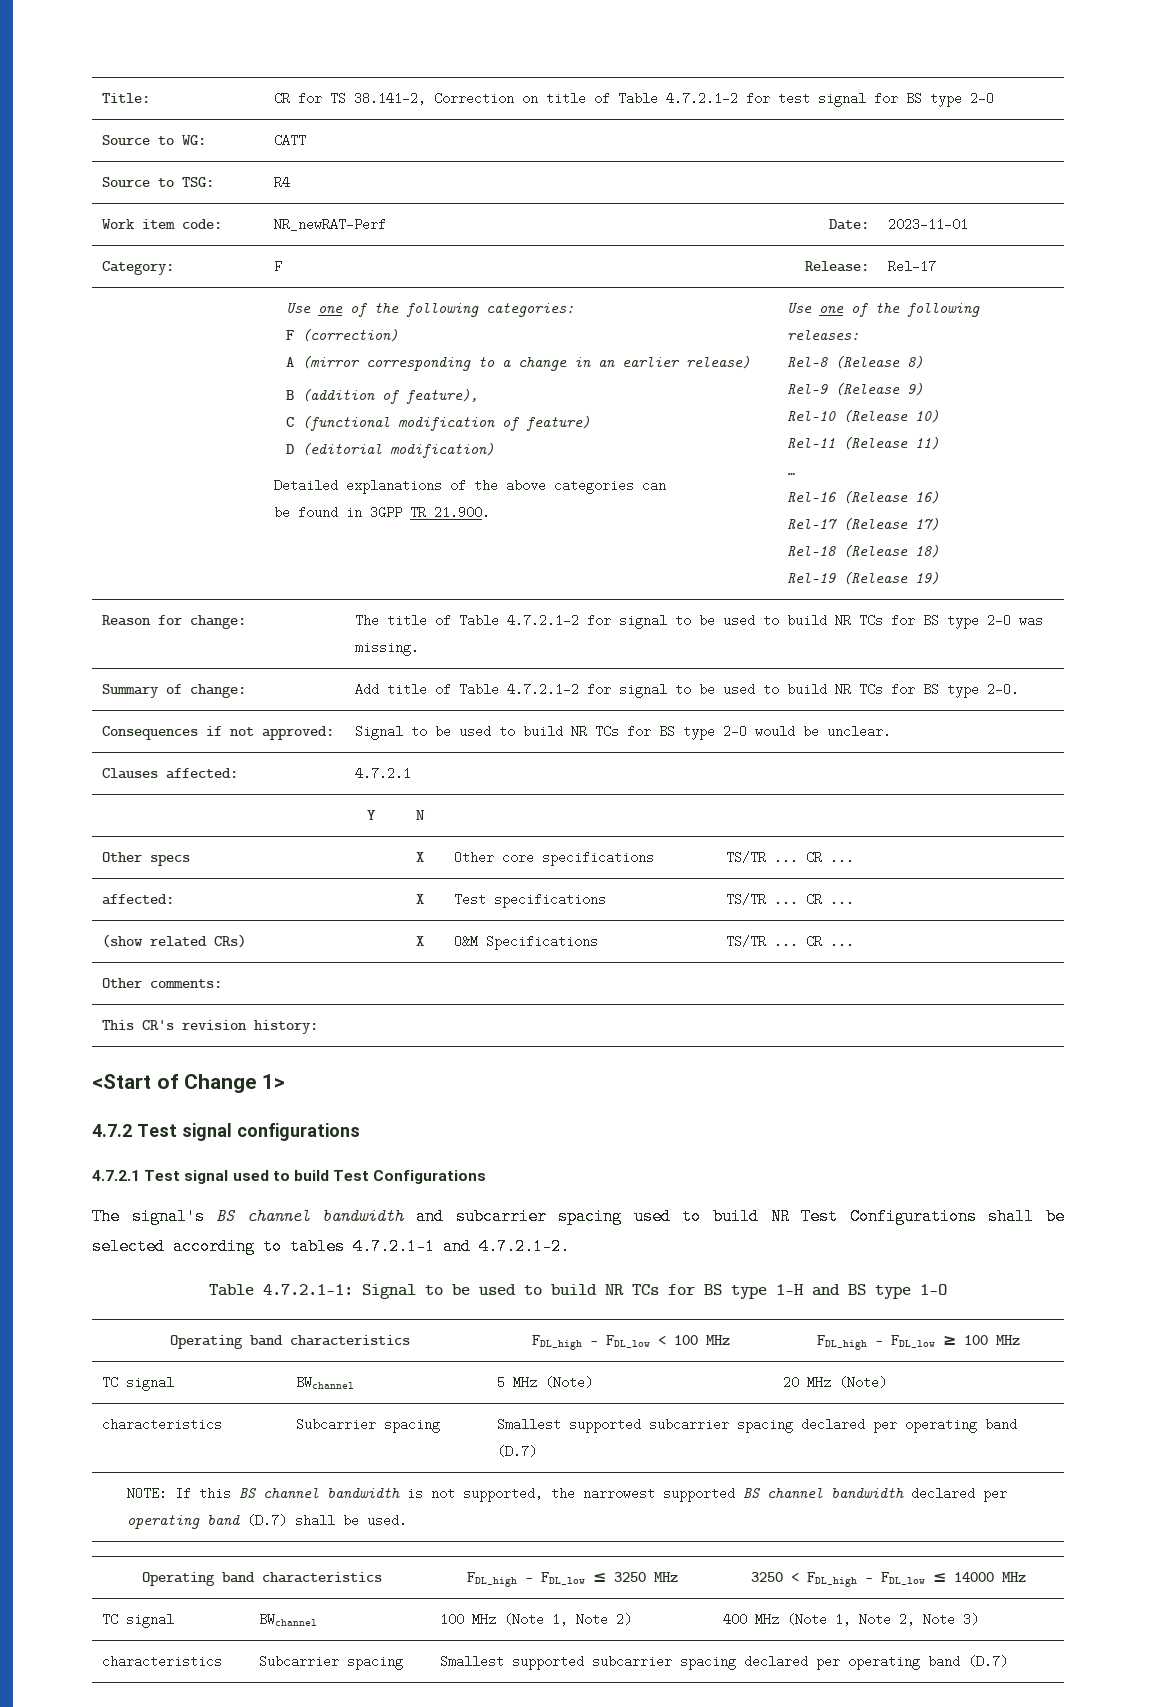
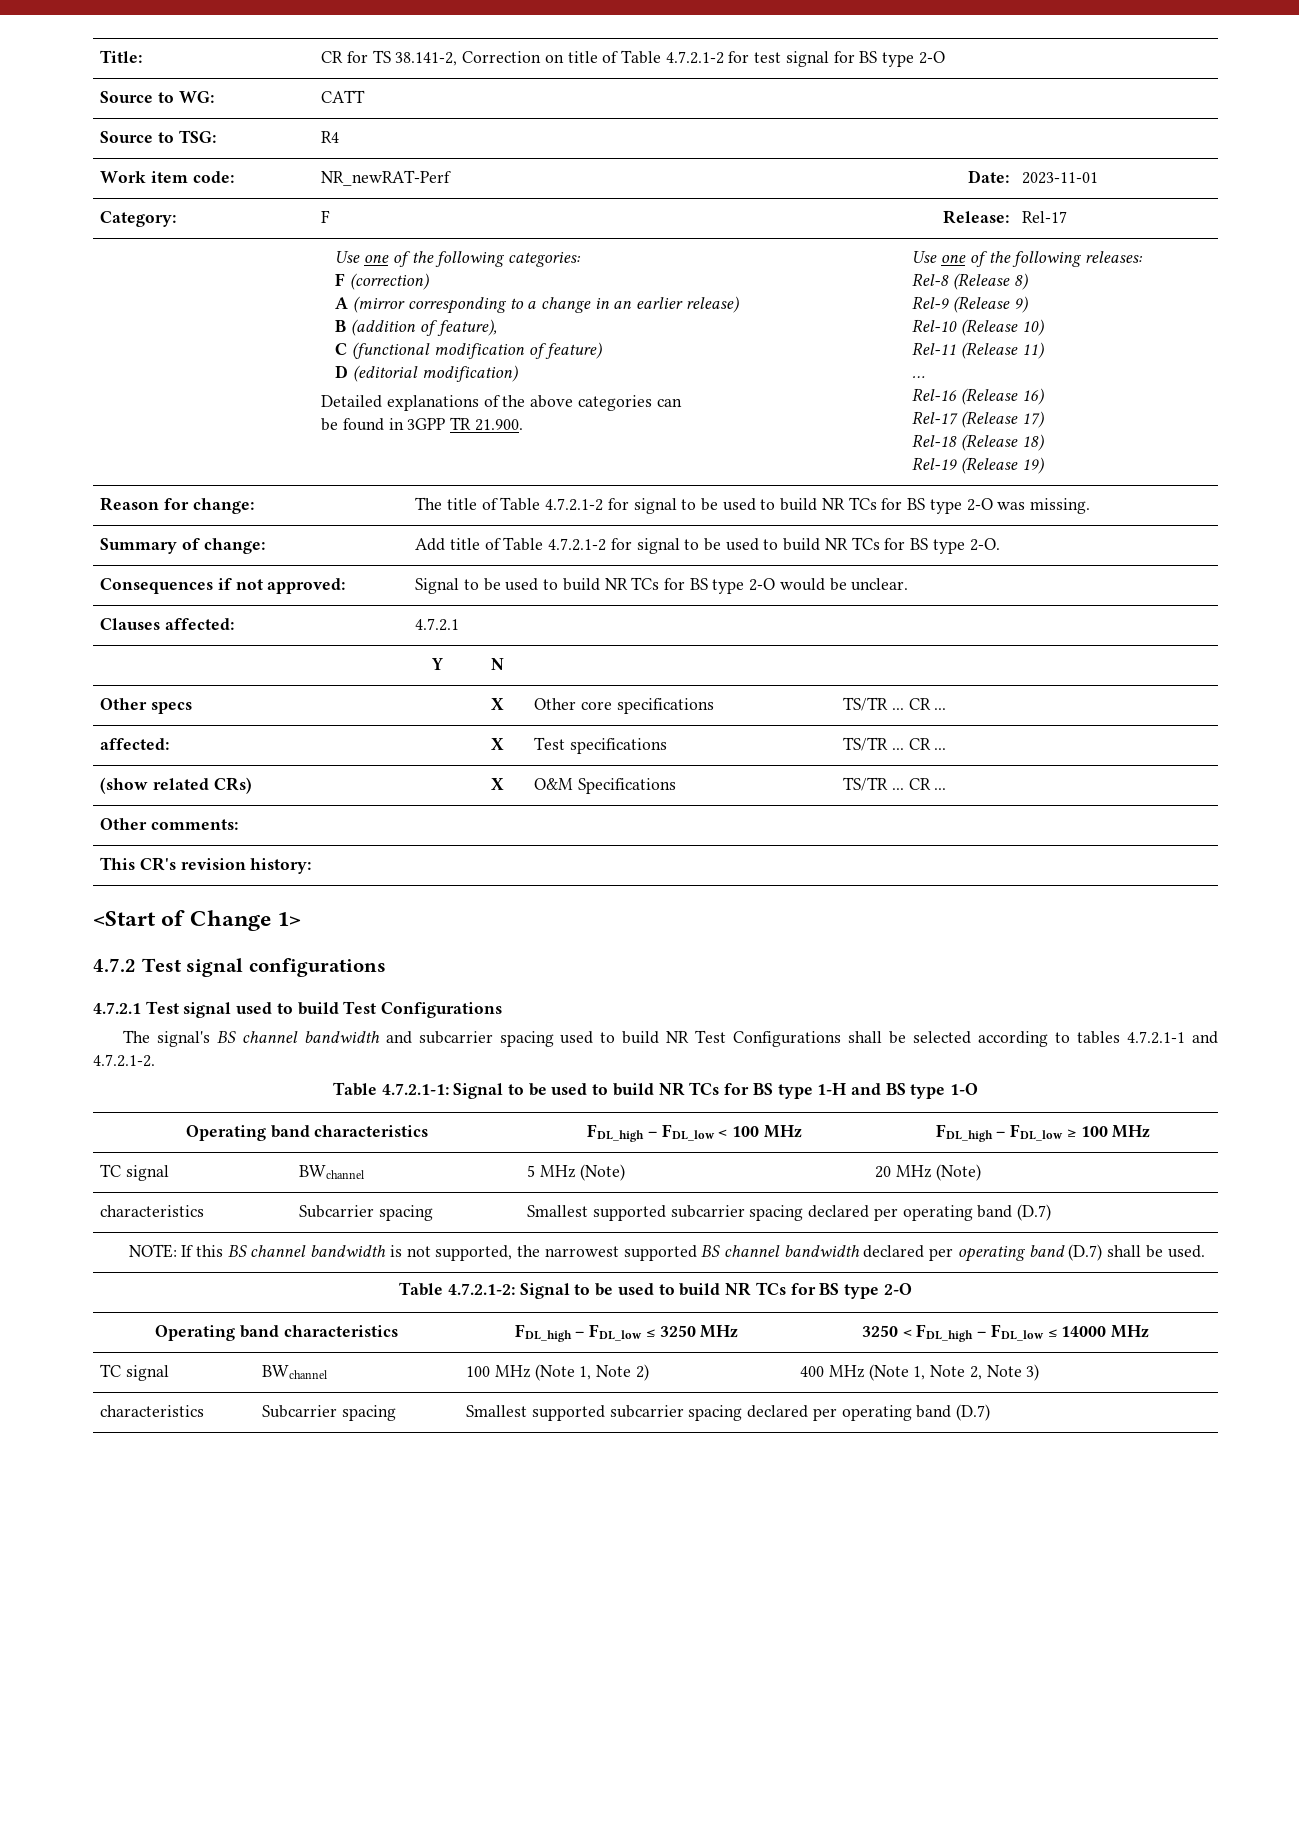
+ Table 4.7.2.1-2: Signal to be used to build NR TCs for BS type 2-O

